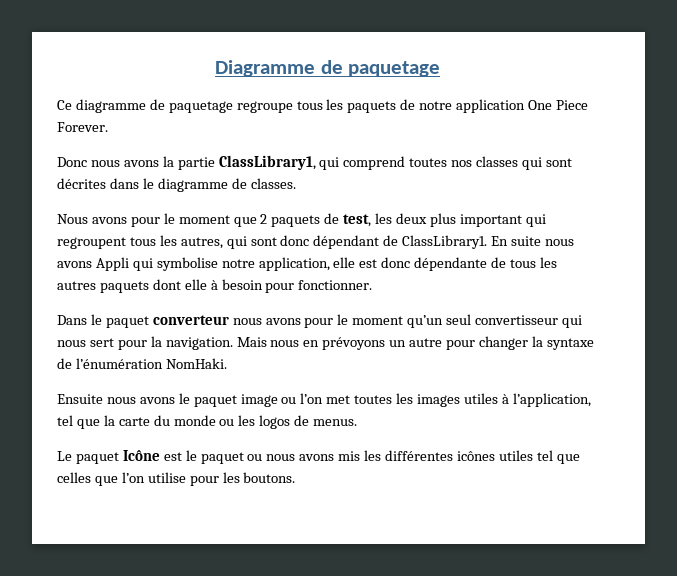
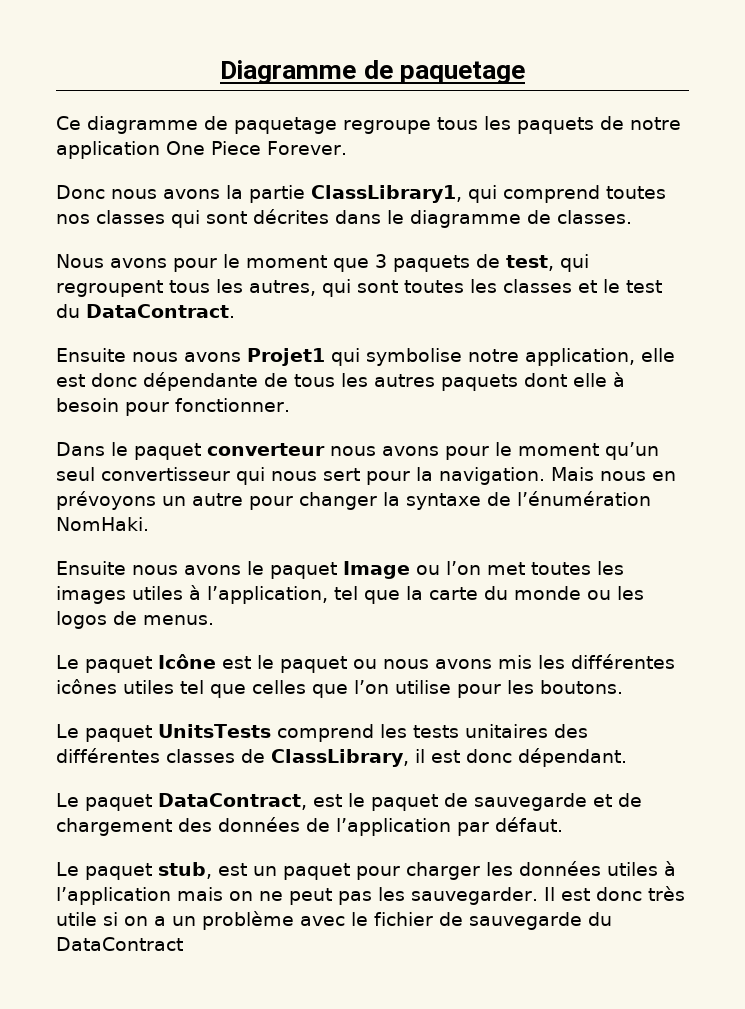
- Nous avons pour le moment que 2 paquets de test, les deux plus important qui regroupent tous les autres, qui sont donc dépendant de ClassLibrary1. En suite nous avons Appli qui symbolise notre application, elle est donc dépendante de tous les autres paquets dont elle à besoin pour fonctionner.
+ Nous avons pour le moment que 3 paquets de test, qui regroupent tous les autres, qui sont toutes les classes et le test du DataContract.
+ Ensuite nous avons Projet1 qui symbolise notre application, elle est donc dépendante de tous les autres paquets dont elle à besoin pour fonctionner.
- Ensuite nous avons le paquet image ou l’on met toutes les images utiles à l’application, tel que la carte du monde ou les logos de menus.
+ Ensuite nous avons le paquet Image ou l’on met toutes les images utiles à l’application, tel que la carte du monde ou les logos de menus.
+ Le paquet UnitsTests comprend les tests unitaires des différentes classes de ClassLibrary, il est donc dépendant.
+ Le paquet DataContract, est le paquet de sauvegarde et de chargement des données de l’application par défaut.
+ Le paquet stub, est un paquet pour charger les données utiles à l’application mais on ne peut pas les sauvegarder. Il est donc très utile si on a un problème avec le fichier de sauvegarde du DataContract

